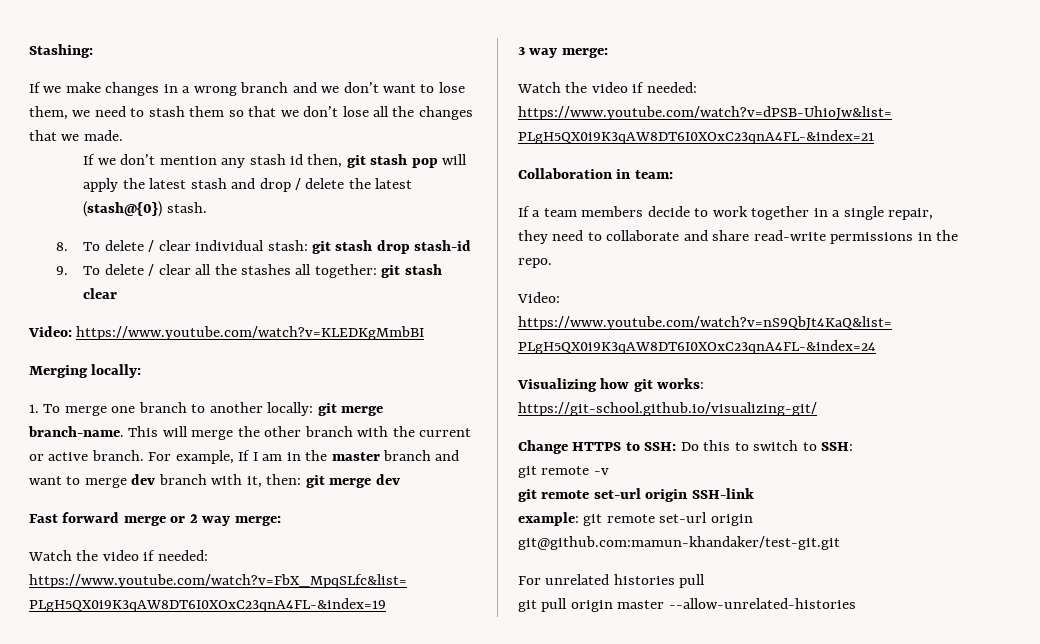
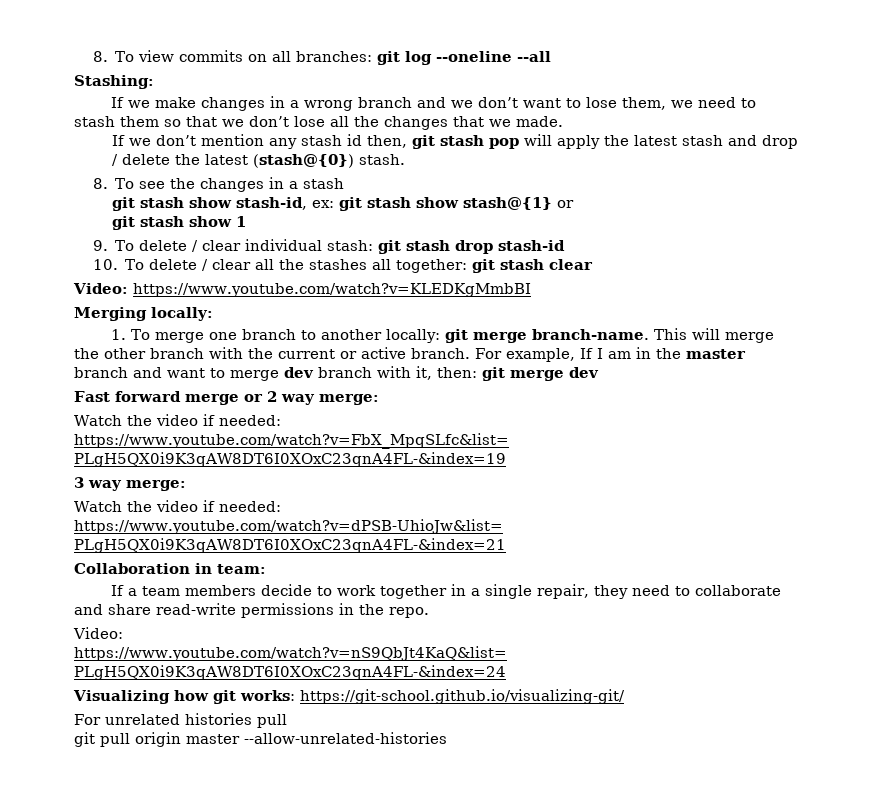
+ 8. To view commits on all branches: git log --oneline --all
- 8. To delete / clear individual stash: git stash drop stash-id
+ 8. To see the changes in a stash
+ git stash show stash-id, ex: git stash show stash@{1} or
+ git stash show 1
+ 9. To delete / clear individual stash: git stash drop stash-id
- 9. To delete / clear all the stashes all together: git stash clear
+ 10. To delete / clear all the stashes all together: git stash clear
- Change HTTPS to SSH: Do this to switch to SSH:
- git remote -v
- git remote set-url origin SSH-link
- example: git remote set-url origin git@github.com:mamun-khandaker/test-git.git

